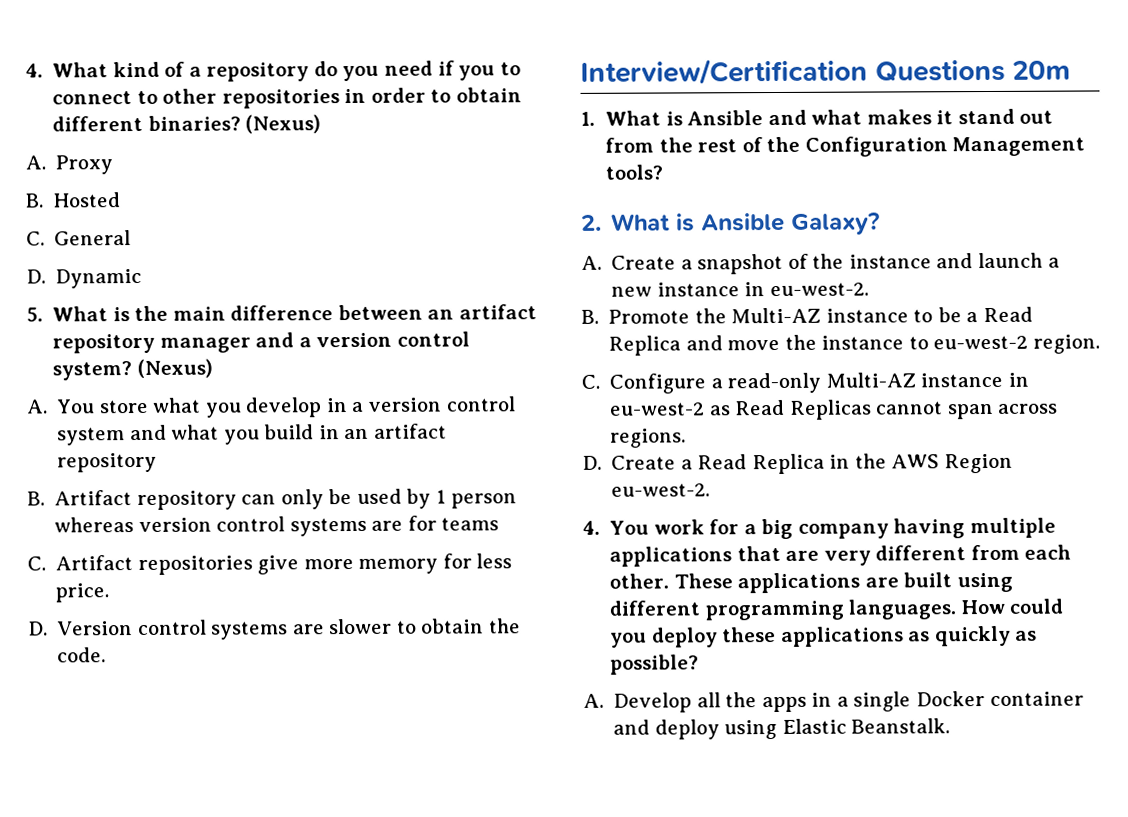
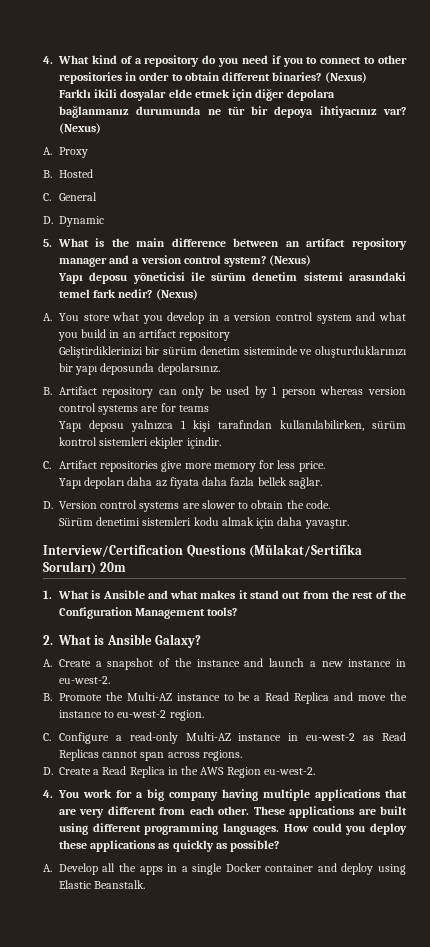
+ Farklı ikili dosyalar elde etmek için diğer depolara bağlanmanız durumunda ne tür bir depoya ihtiyacınız var? (Nexus)
+ Yapı deposu yöneticisi ile sürüm denetim sistemi arasındaki temel fark nedir? (Nexus)
+ Geliştirdiklerinizi bir sürüm denetim sisteminde ve oluşturduklarınızı bir yapı deposunda depolarsınız.
+ Yapı deposu yalnızca 1 kişi tarafından kullanılabilirken, sürüm kontrol sistemleri ekipler içindir.
+ Yapı depoları daha az fiyata daha fazla bellek sağlar.
+ Sürüm denetimi sistemleri kodu almak için daha yavaştır.
- Interview/Certification Questions 20m
+ Interview/Certification Questions (Mülakat/Sertifika Soruları) 20m

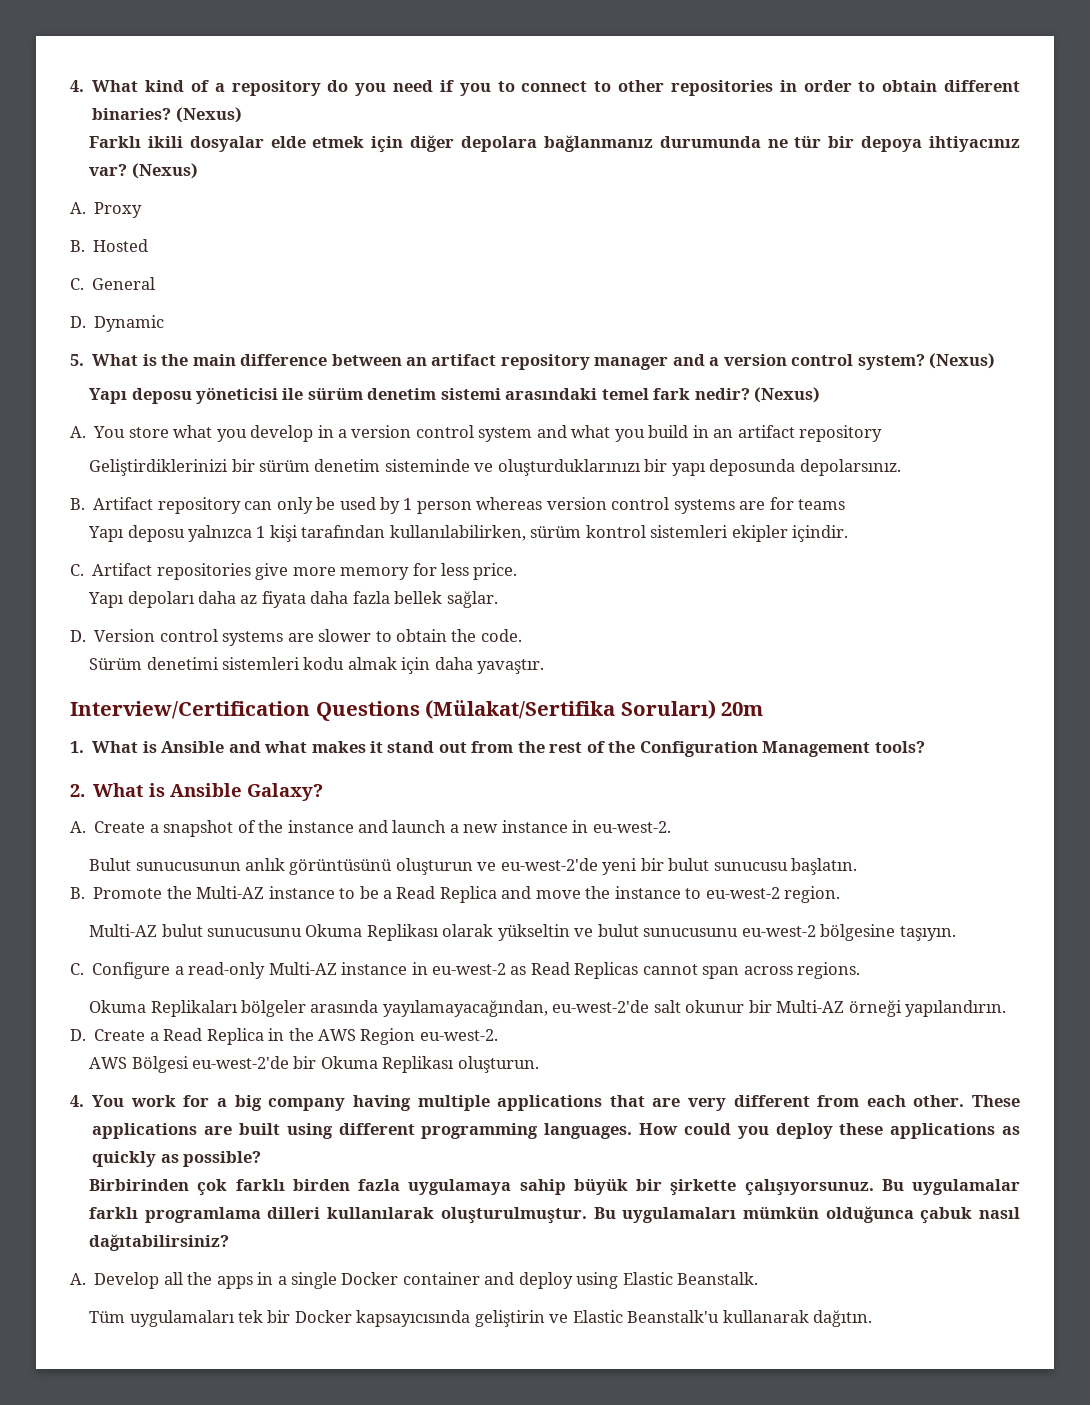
+ Bulut sunucusunun anlık görüntüsünü oluşturun ve eu-west-2'de yeni bir bulut sunucusu başlatın.
+ Multi-AZ bulut sunucusunu Okuma Replikası olarak yükseltin ve bulut sunucusunu eu-west-2 bölgesine taşıyın.
+ Okuma Replikaları bölgeler arasında yayılamayacağından, eu-west-2'de salt okunur bir Multi-AZ örneği yapılandırın.
+ AWS Bölgesi eu-west-2'de bir Okuma Replikası oluşturun.
+ Birbirinden çok farklı birden fazla uygulamaya sahip büyük bir şirkette çalışıyorsunuz. Bu uygulamalar farklı programlama dilleri kullanılarak oluşturulmuştur. Bu uygulamaları mümkün olduğunca çabuk nasıl dağıtabilirsiniz?
+ Tüm uygulamaları tek bir Docker kapsayıcısında geliştirin ve Elastic Beanstalk'u kullanarak dağıtın.

